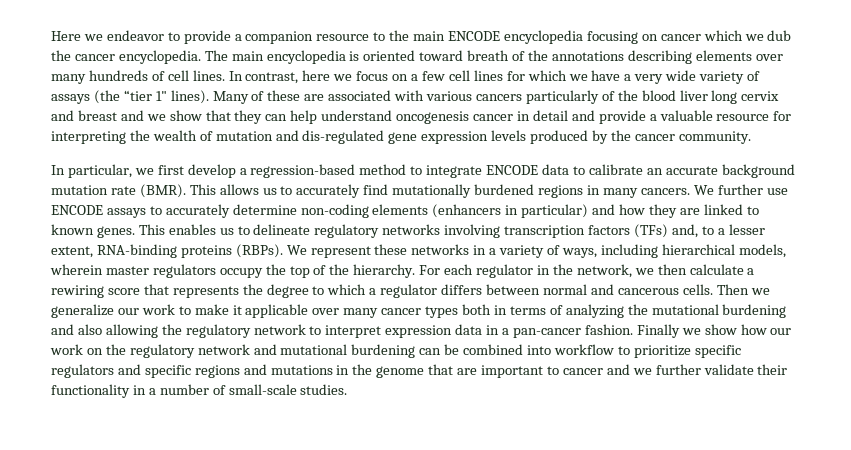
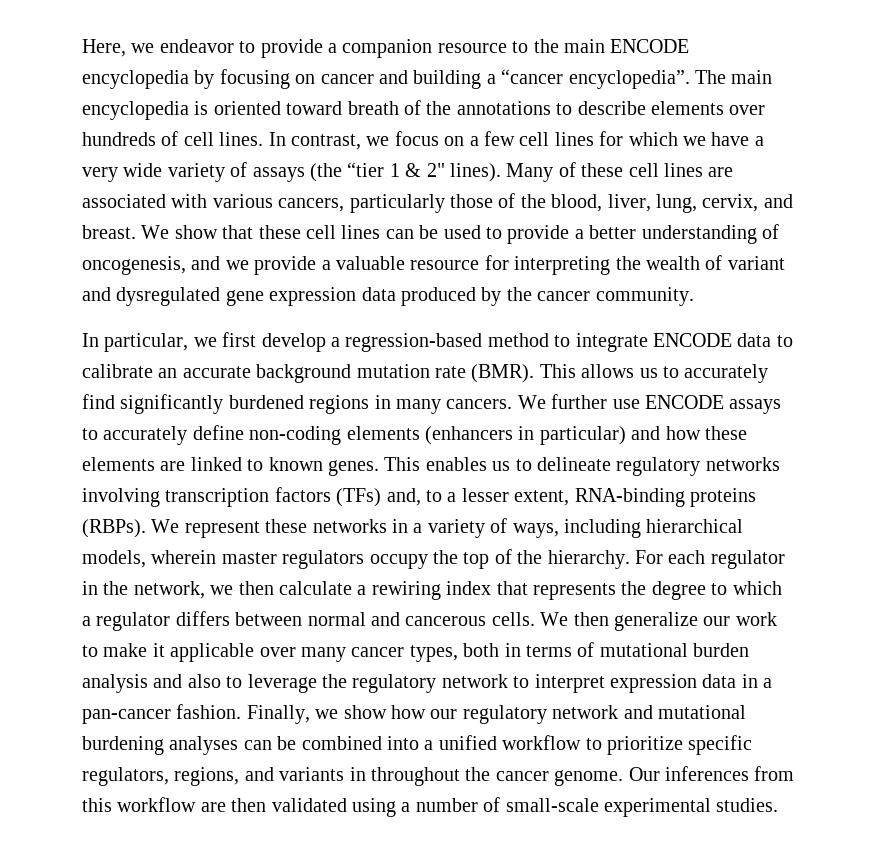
- Here we endeavor to provide a companion resource to the main ENCODE encyclopedia focusing on cancer which we dub the cancer encyclopedia.
+ Here, we endeavor to provide a companion resource to the main ENCODE encyclopedia by focusing on cancer and building a “cancer encyclopedia”.
- The main encyclopedia is oriented toward breath of the annotations describing elements over many hundreds of cell lines.
+ The main encyclopedia is oriented toward breath of the annotations to describe elements over hundreds of cell lines.
- In contrast, here we focus on a few cell lines for which we have a very wide variety of assays (the “tier 1" lines).
+ In contrast, we focus on a few cell lines for which we have a very wide variety of assays (the “tier 1 & 2" lines).
- Many of these are associated with various cancers particularly of the blood liver long cervix and breast and we show that they can help understand oncogenesis cancer in detail and provide a valuable resource for interpreting the wealth of mutation and dis-regulated gene expression levels produced by the cancer community.
+ Many of these cell lines are associated with various cancers, particularly those of the blood, liver, lung, cervix, and breast. We show that these cell lines can be used to provide a better understanding of oncogenesis, and we provide a valuable resource for interpreting the wealth of variant and dysregulated gene expression data produced by the cancer community.
- This allows us to accurately find mutationally burdened regions in many cancers.
+ This allows us to accurately find significantly burdened regions in many cancers.
- We further use ENCODE assays to accurately determine non-coding elements (enhancers in particular) and how they are linked to known genes.
+ We further use ENCODE assays to accurately define non-coding elements (enhancers in particular) and how these elements are linked to known genes.
- For each regulator in the network, we then calculate a rewiring score that represents the degree to which a regulator differs between normal and cancerous cells.
+ For each regulator in the network, we then calculate a rewiring index that represents the degree to which a regulator differs between normal and cancerous cells.
- Then we generalize our work to make it applicable over many cancer types both in terms of analyzing the mutational burdening and also allowing the regulatory network to interpret expression data in a pan-cancer fashion.
+ We then generalize our work to make it applicable over many cancer types, both in terms of mutational burden analysis and also to leverage the regulatory network to interpret expression data in a pan-cancer fashion.
- Finally we show how our work on the regulatory network and mutational burdening can be combined into workflow to prioritize specific regulators and specific regions and mutations in the genome that are important to cancer and we further validate their functionality in a number of small-scale studies.
+ Finally, we show how our regulatory network and mutational burdening analyses can be combined into a unified workflow to prioritize specific regulators, regions, and variants in throughout the cancer genome. Our inferences from this workflow are then validated using a number of small-scale experimental studies.

